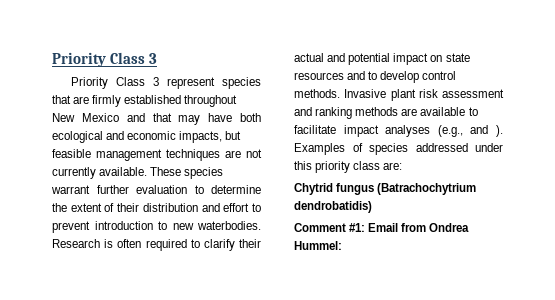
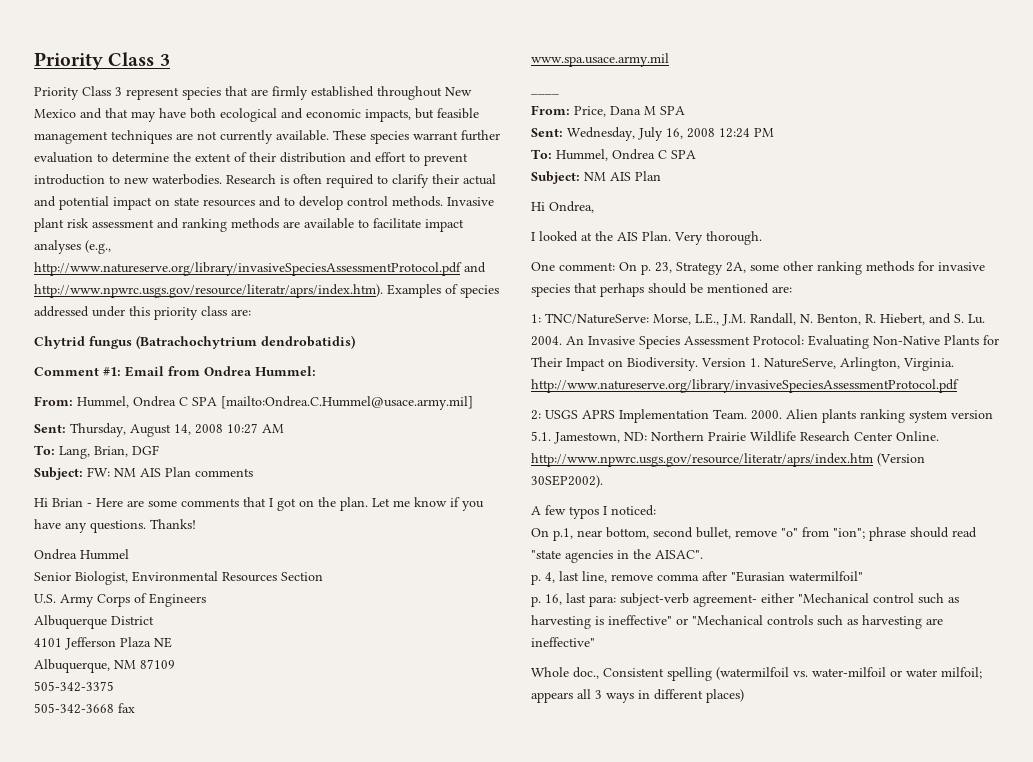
- Invasive plant risk assessment and ranking methods are available to facilitate impact analyses (e.g., and ). Examples of species addressed under this priority class are:
+ Invasive plant risk assessment and ranking methods are available to facilitate impact analyses (e.g., http://www.natureserve.org/library/invasiveSpeciesAssessmentProtocol.pdf and http://www.npwrc.usgs.gov/resource/literatr/aprs/index.htm). Examples of species addressed under this priority class are:
+ From: Hummel, Ondrea C SPA [mailto:Ondrea.C.Hummel@usace.army.mil]
+ Sent: Thursday, August 14, 2008 10:27 AM
+ To: Lang, Brian, DGF
+ Subject: FW: NM AIS Plan comments
+ Hi Brian - Here are some comments that I got on the plan. Let me know if you have any questions. Thanks!
+ Ondrea Hummel
+ Senior Biologist, Environmental Resources Section
+ U.S. Army Corps of Engineers
+ Albuquerque District
+ 4101 Jefferson Plaza NE
+ Albuquerque, NM 87109
+ 505-342-3375
+ 505-342-3668 fax
+ www.spa.usace.army.mil
+ ____
+ From: Price, Dana M SPA
+ Sent: Wednesday, July 16, 2008 12:24 PM
+ To: Hummel, Ondrea C SPA
+ Subject: NM AIS Plan
+ Hi Ondrea,
+ I looked at the AIS Plan. Very thorough.
+ One comment: On p. 23, Strategy 2A, some other ranking methods for invasive species that perhaps should be mentioned are:
+ 1: TNC/NatureServe: Morse, L.E., J.M. Randall, N. Benton, R. Hiebert, and S. Lu. 2004. An Invasive Species Assessment Protocol: Evaluating Non-Native Plants for Their Impact on Biodiversity. Version 1. NatureServe, Arlington, Virginia. http://www.natureserve.org/library/invasiveSpeciesAssessmentProtocol.pdf
+ 2: USGS APRS Implementation Team. 2000. Alien plants ranking system version 5.1. Jamestown, ND: Northern Prairie Wildlife Research Center Online. http://www.npwrc.usgs.gov/resource/literatr/aprs/index.htm (Version 30SEP2002).
+ A few typos I noticed:
+ On p.1, near bottom, second bullet, remove "o" from "ion"; phrase should read "state agencies in the AISAC".
+ p. 4, last line, remove comma after "Eurasian watermilfoil"
+ p. 16, last para: subject-verb agreement- either "Mechanical control such as harvesting is ineffective" or "Mechanical controls such as harvesting are ineffective"
+ Whole doc., Consistent spelling (watermilfoil vs. water-milfoil or water milfoil; appears all 3 ways in different places)

